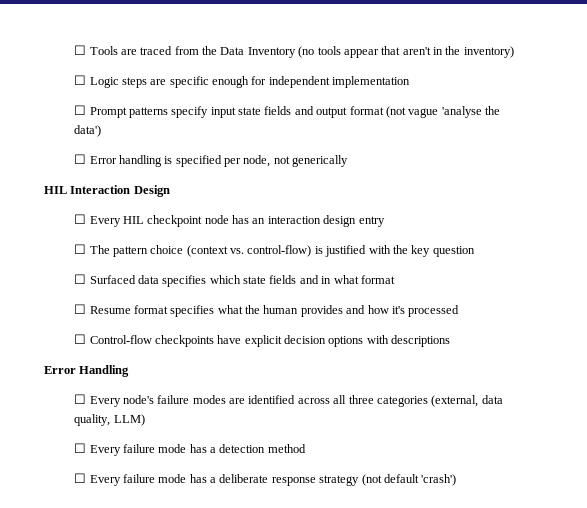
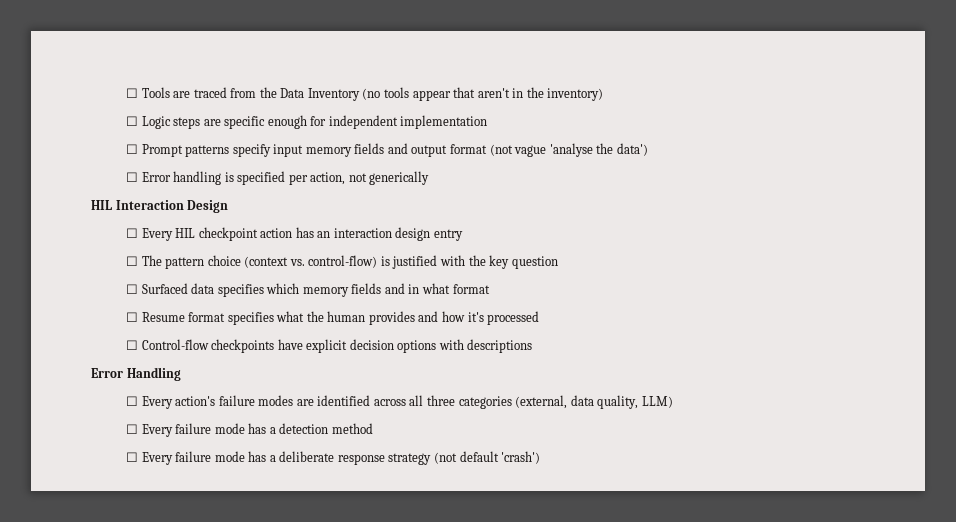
- ☐ Prompt patterns specify input state fields and output format (not vague 'analyse the data')
+ ☐ Prompt patterns specify input memory fields and output format (not vague 'analyse the data')
- ☐ Error handling is specified per node, not generically
+ ☐ Error handling is specified per action, not generically
- ☐ Every HIL checkpoint node has an interaction design entry
+ ☐ Every HIL checkpoint action has an interaction design entry
- ☐ Surfaced data specifies which state fields and in what format
+ ☐ Surfaced data specifies which memory fields and in what format
- ☐ Every node's failure modes are identified across all three categories (external, data quality, LLM)
+ ☐ Every action's failure modes are identified across all three categories (external, data quality, LLM)

